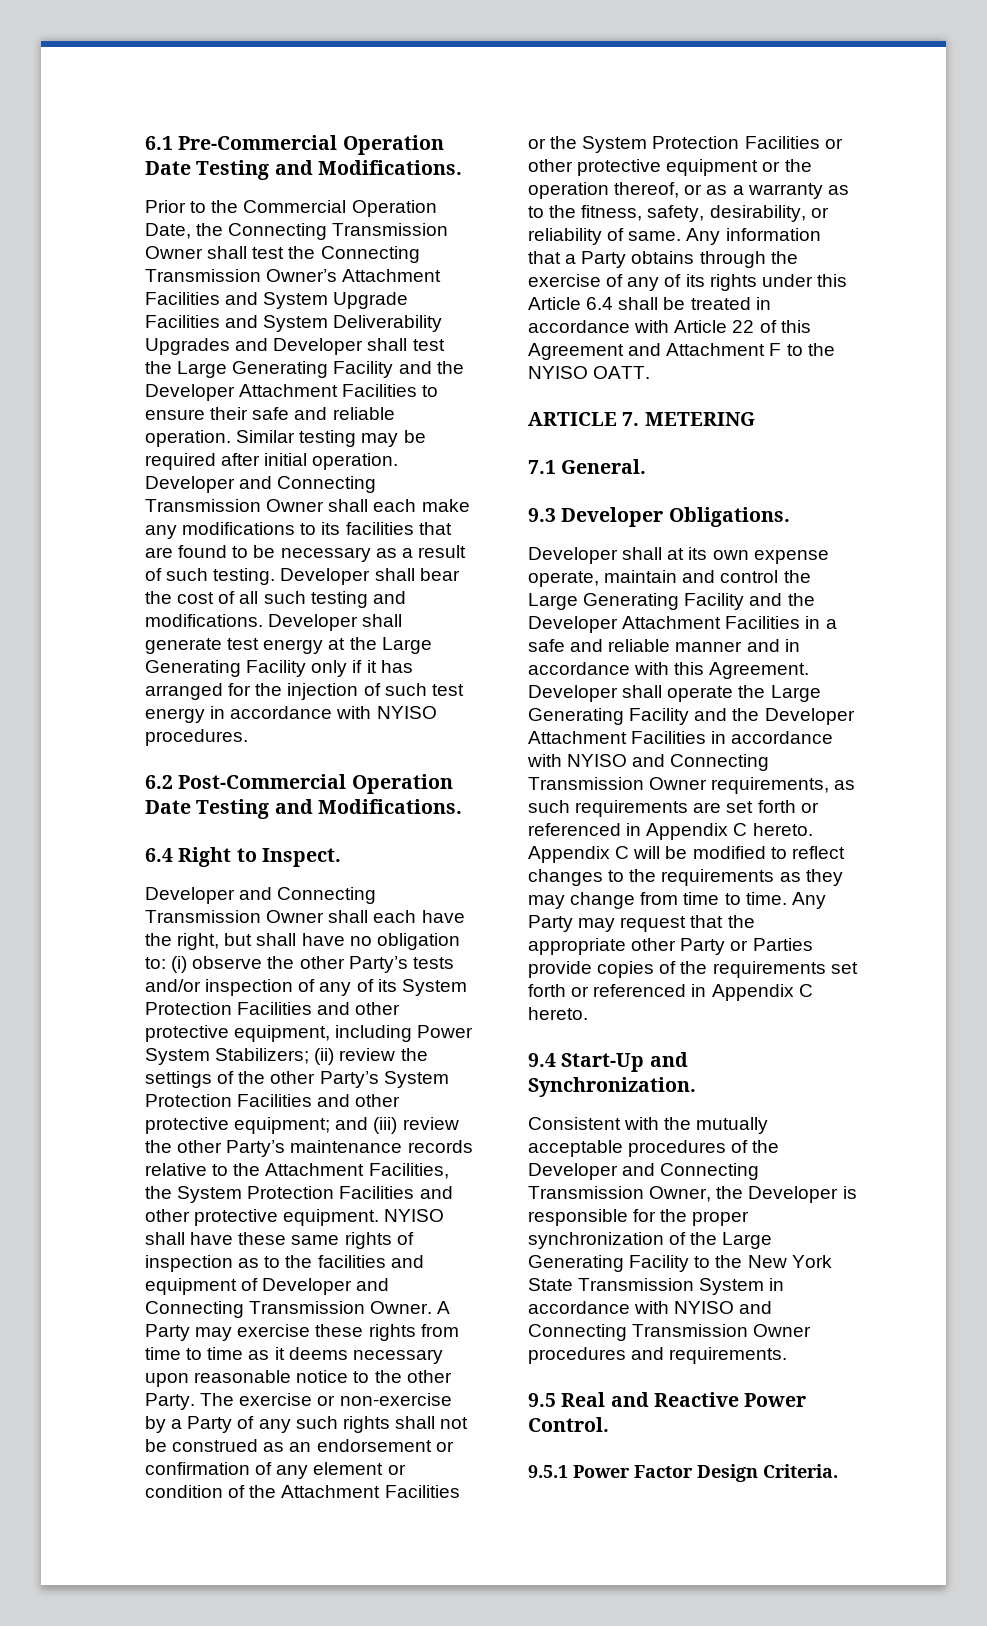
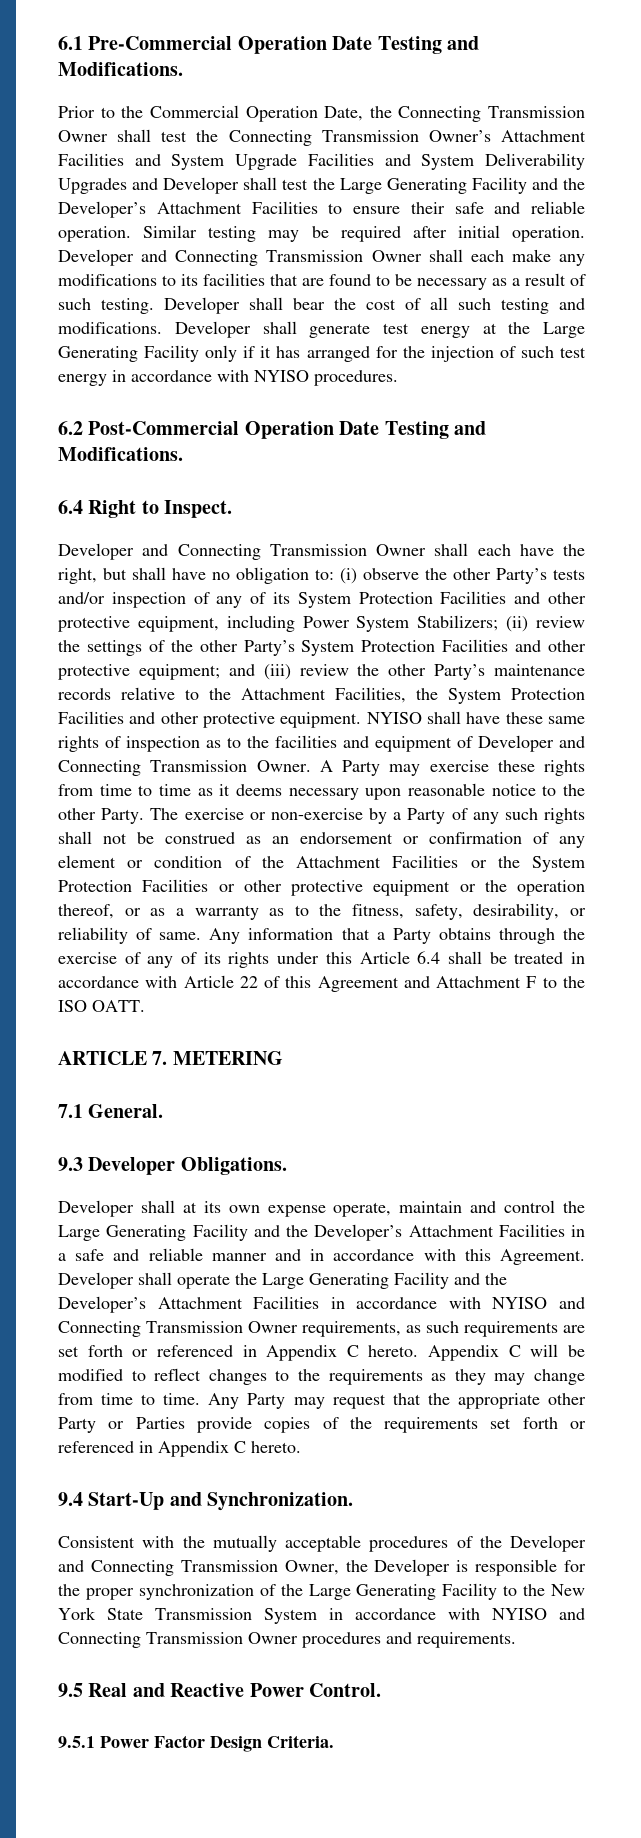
- Prior to the Commercial Operation Date, the Connecting Transmission Owner shall test the Connecting Transmission Owner’s Attachment Facilities and System Upgrade Facilities and System Deliverability Upgrades and Developer shall test the Large Generating Facility and the Developer Attachment Facilities to ensure their safe and reliable operation.
+ Prior to the Commercial Operation Date, the Connecting Transmission Owner shall test the Connecting Transmission Owner’s Attachment Facilities and System Upgrade Facilities and System Deliverability Upgrades and Developer shall test the Large Generating Facility and the Developer’s Attachment Facilities to ensure their safe and reliable operation.
- Any information that a Party obtains through the exercise of any of its rights under this Article 6.4 shall be treated in accordance with Article 22 of this Agreement and Attachment F to the NYISO OATT.
+ Any information that a Party obtains through the exercise of any of its rights under this Article 6.4 shall be treated in accordance with Article 22 of this Agreement and Attachment F to the ISO OATT.
- Developer shall at its own expense operate, maintain and control the Large Generating Facility and the Developer Attachment Facilities in a safe and reliable manner and in accordance with this Agreement.
+ Developer shall at its own expense operate, maintain and control the Large Generating Facility and the Developer’s Attachment Facilities in a safe and reliable manner and in accordance with this Agreement.
- Developer shall operate the Large Generating Facility and the Developer Attachment Facilities in accordance with NYISO and Connecting Transmission Owner requirements, as such requirements are set forth or referenced in Appendix C hereto.
+ Developer shall operate the Large Generating Facility and the Developer’s Attachment Facilities in accordance with NYISO and Connecting Transmission Owner requirements, as such requirements are set forth or referenced in Appendix C hereto.

